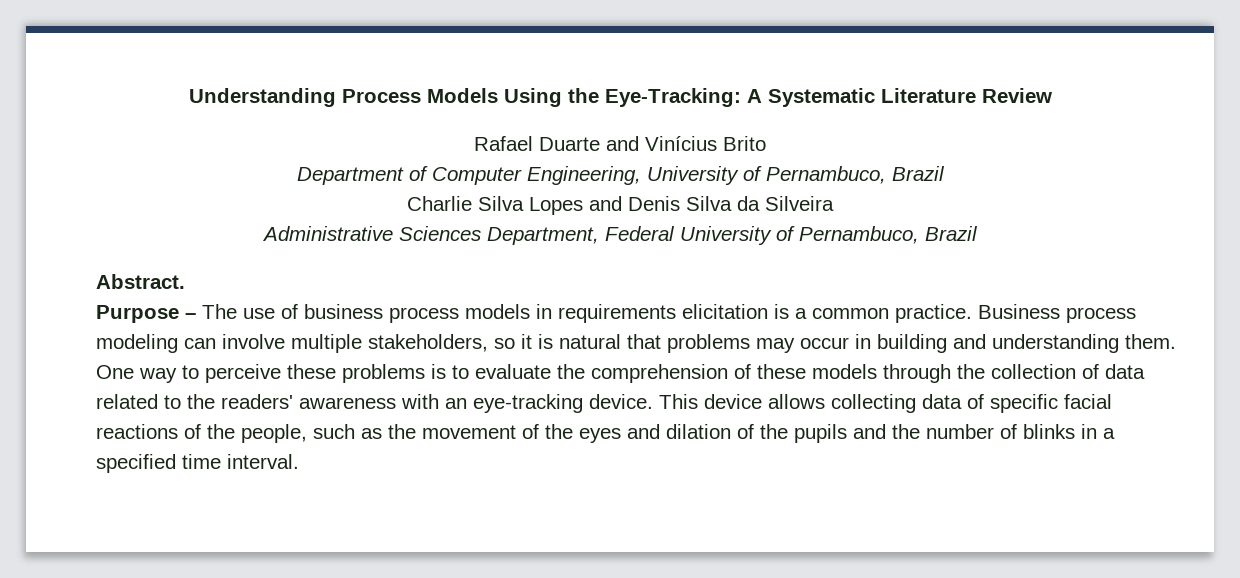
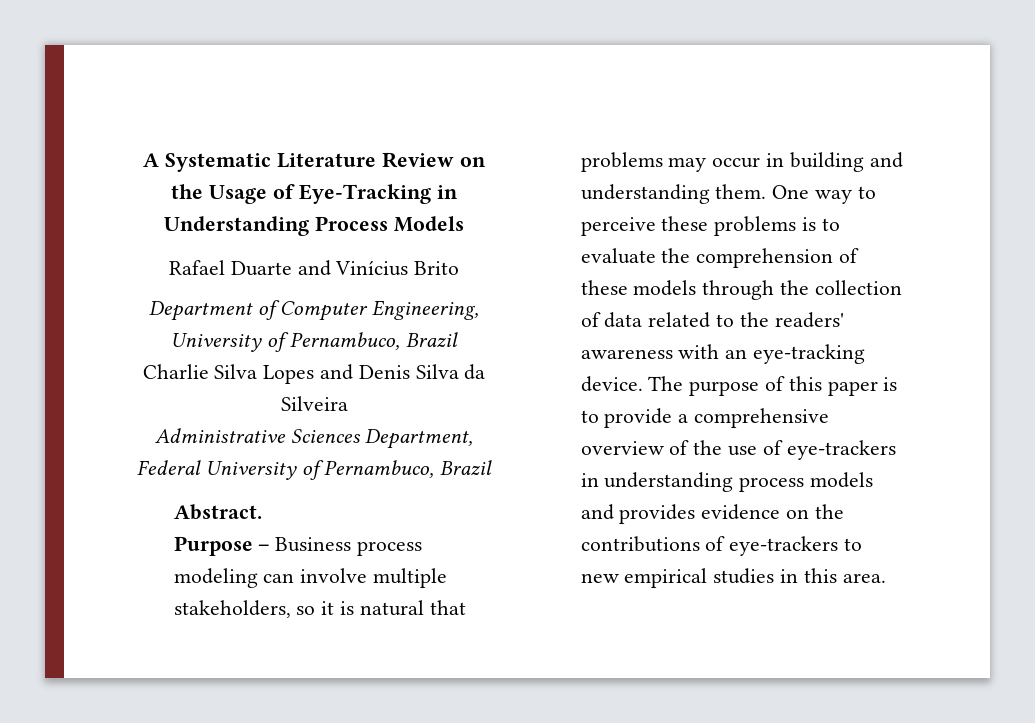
- Understanding Process Models Using the Eye-Tracking: A Systematic Literature Review
+ A Systematic Literature Review on the Usage of Eye-Tracking in Understanding Process Models
- Purpose – The use of business process models in requirements elicitation is a common practice. Business process modeling can involve multiple stakeholders, so it is natural that problems may occur in building and understanding them.
+ Purpose – Business process modeling can involve multiple stakeholders, so it is natural that problems may occur in building and understanding them.
- This device allows collecting data of specific facial reactions of the people, such as the movement of the eyes and dilation of the pupils and the number of blinks in a specified time interval.
+ The purpose of this paper is to provide a comprehensive overview of the use of eye-trackers in understanding process models and provides evidence on the contributions of eye-trackers to new empirical studies in this area.

